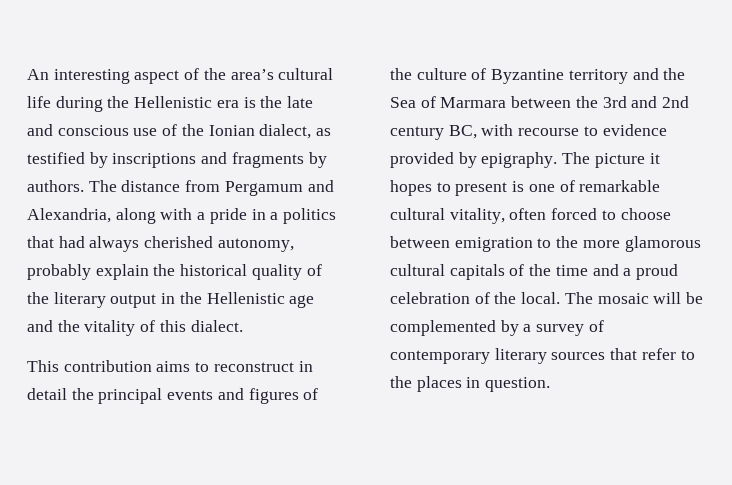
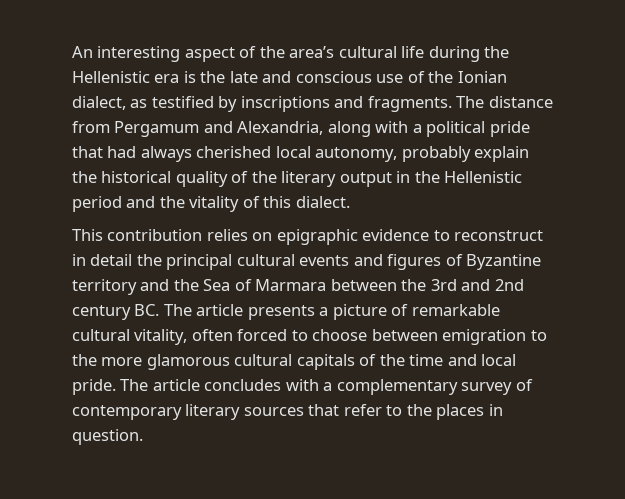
- An interesting aspect of the area’s cultural life during the Hellenistic era is the late and conscious use of the Ionian dialect, as testified by inscriptions and fragments by authors.
+ An interesting aspect of the area’s cultural life during the Hellenistic era is the late and conscious use of the Ionian dialect, as testified by inscriptions and fragments.
- The distance from Pergamum and Alexandria, along with a pride in a politics that had always cherished autonomy, probably explain the historical quality of the literary output in the Hellenistic age and the vitality of this dialect.
+ The distance from Pergamum and Alexandria, along with a political pride that had always cherished local autonomy, probably explain the historical quality of the literary output in the Hellenistic period and the vitality of this dialect.
- This contribution aims to reconstruct in detail the principal events and figures of the culture of Byzantine territory and the Sea of Marmara between the 3rd and 2nd century BC, with recourse to evidence provided by epigraphy. The picture it hopes to present is one of remarkable cultural vitality, often forced to choose between emigration to the more glamorous cultural capitals of the time and a proud celebration of the local. The mosaic will be complemented by a survey of contemporary literary sources that refer to the places in question.
+ This contribution relies on epigraphic evidence to reconstruct in detail the principal cultural events and figures of Byzantine territory and the Sea of Marmara between the 3rd and 2nd century BC. The article presents a picture of remarkable cultural vitality, often forced to choose between emigration to the more glamorous cultural capitals of the time and local pride. The article concludes with a complementary survey of contemporary literary sources that refer to the places in question.

